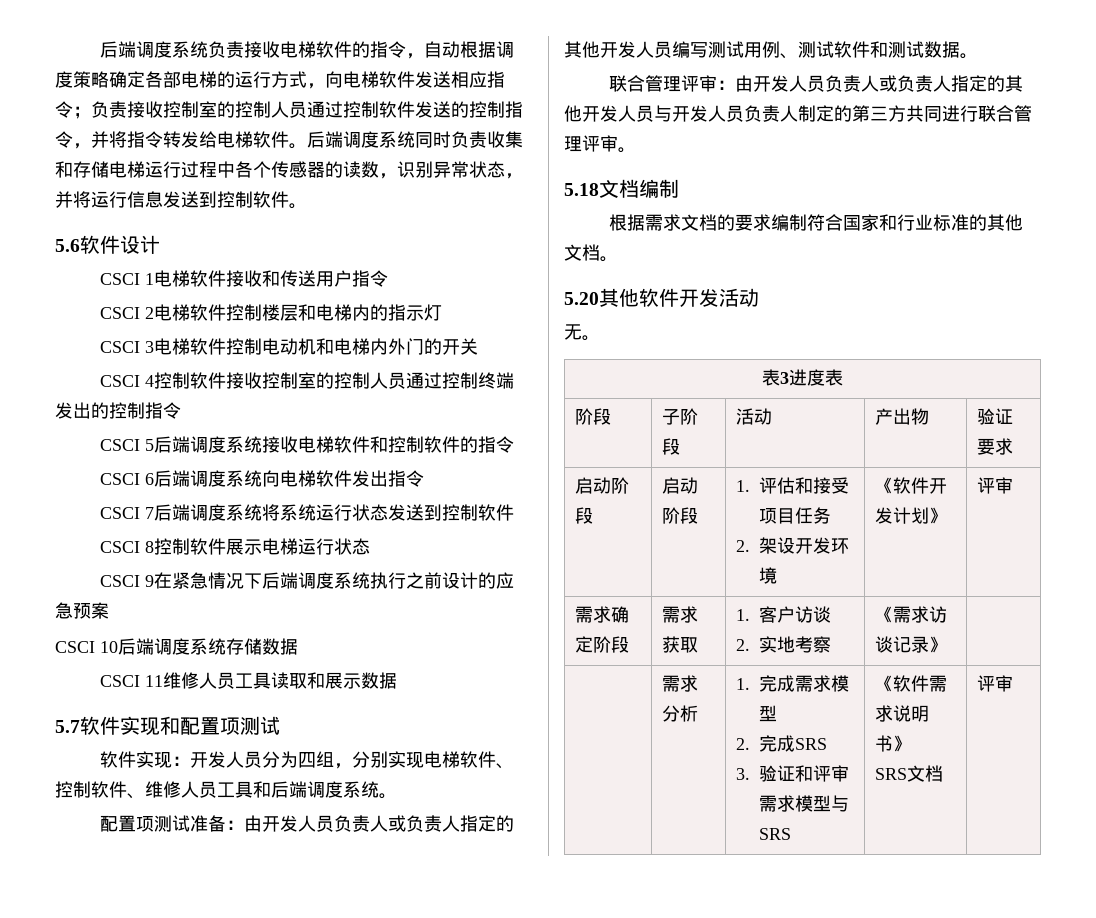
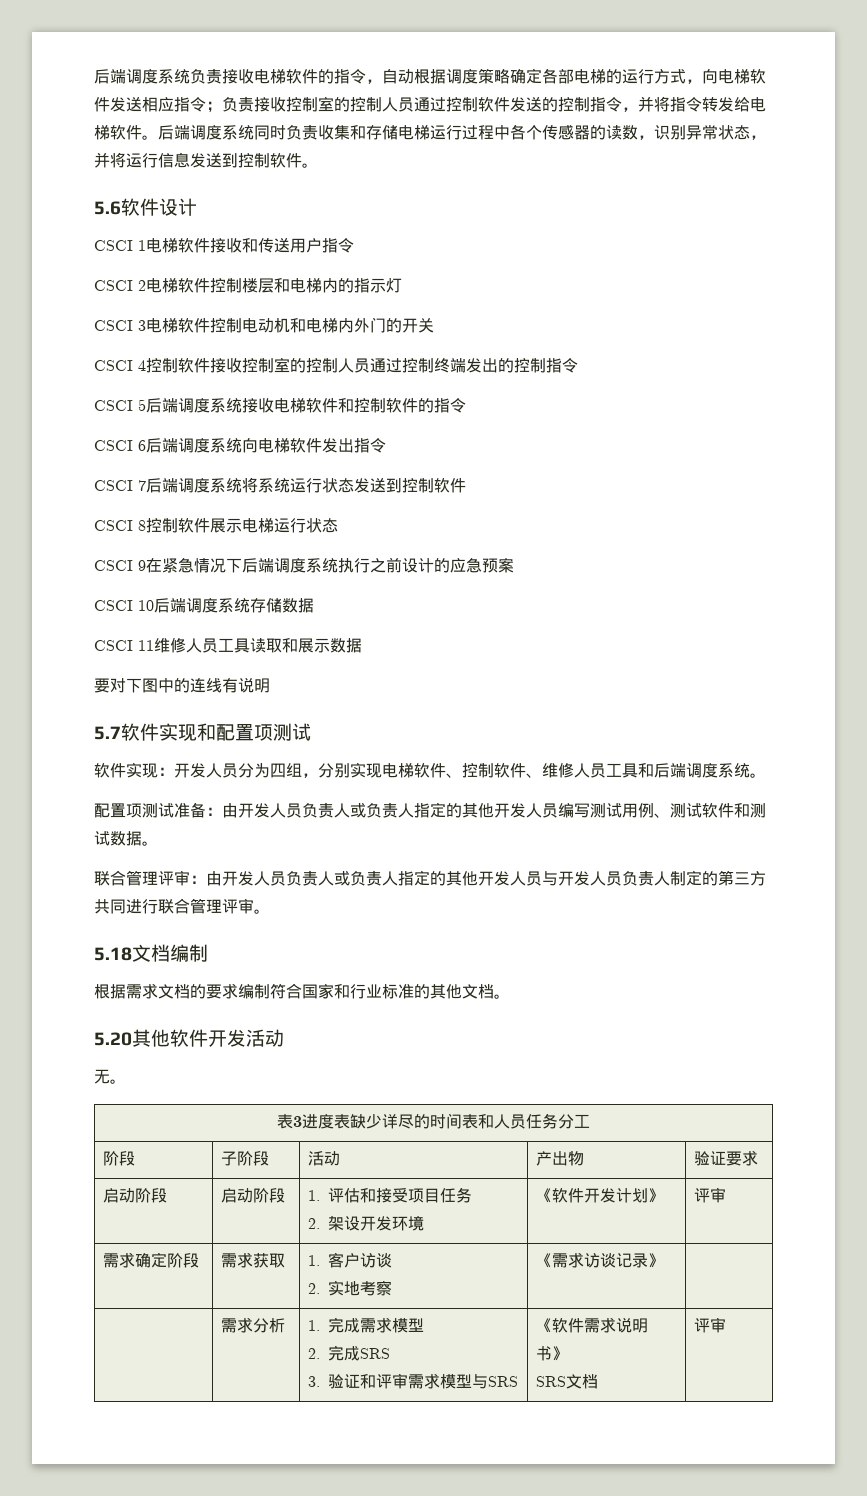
+ 要对下图中的连线有说明
- 表3进度表
+ 表3进度表缺少详尽的时间表和人员任务分工

